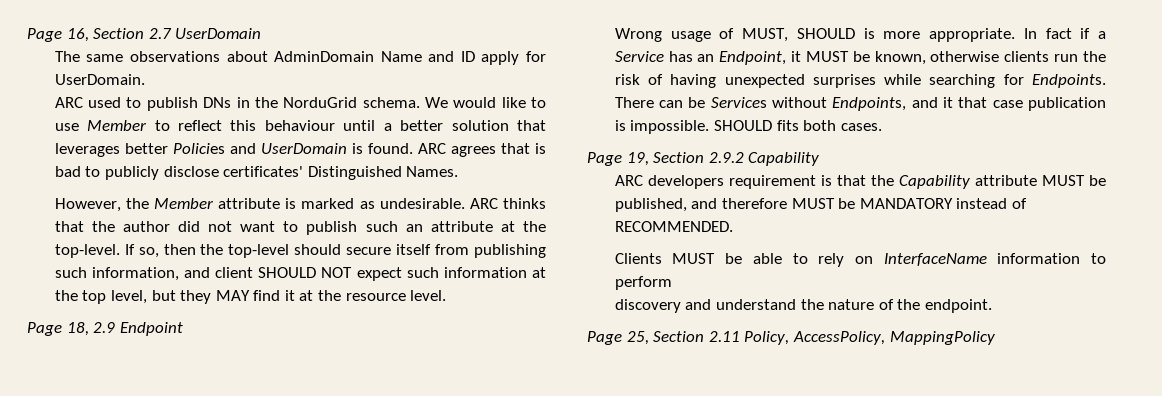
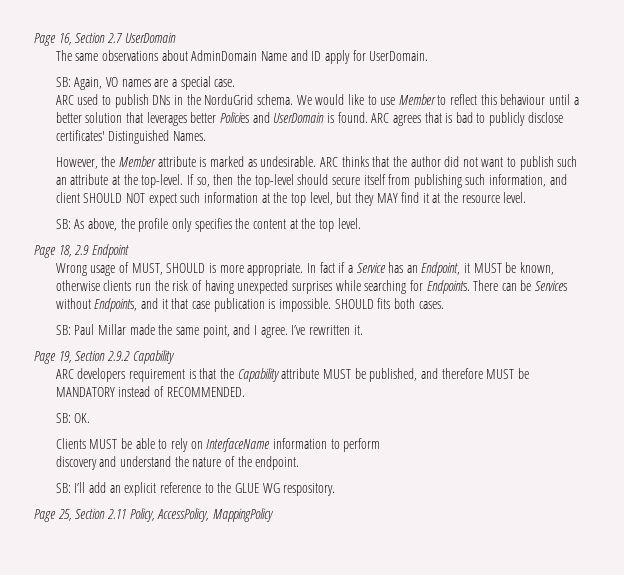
+ SB: Again, VO names are a special case.
+ SB: As above, the profile only specifies the content at the top level.
+ SB: Paul Millar made the same point, and I agree. I’ve rewritten it.
+ SB: OK.
+ SB: I’ll add an explicit reference to the GLUE WG respository.

